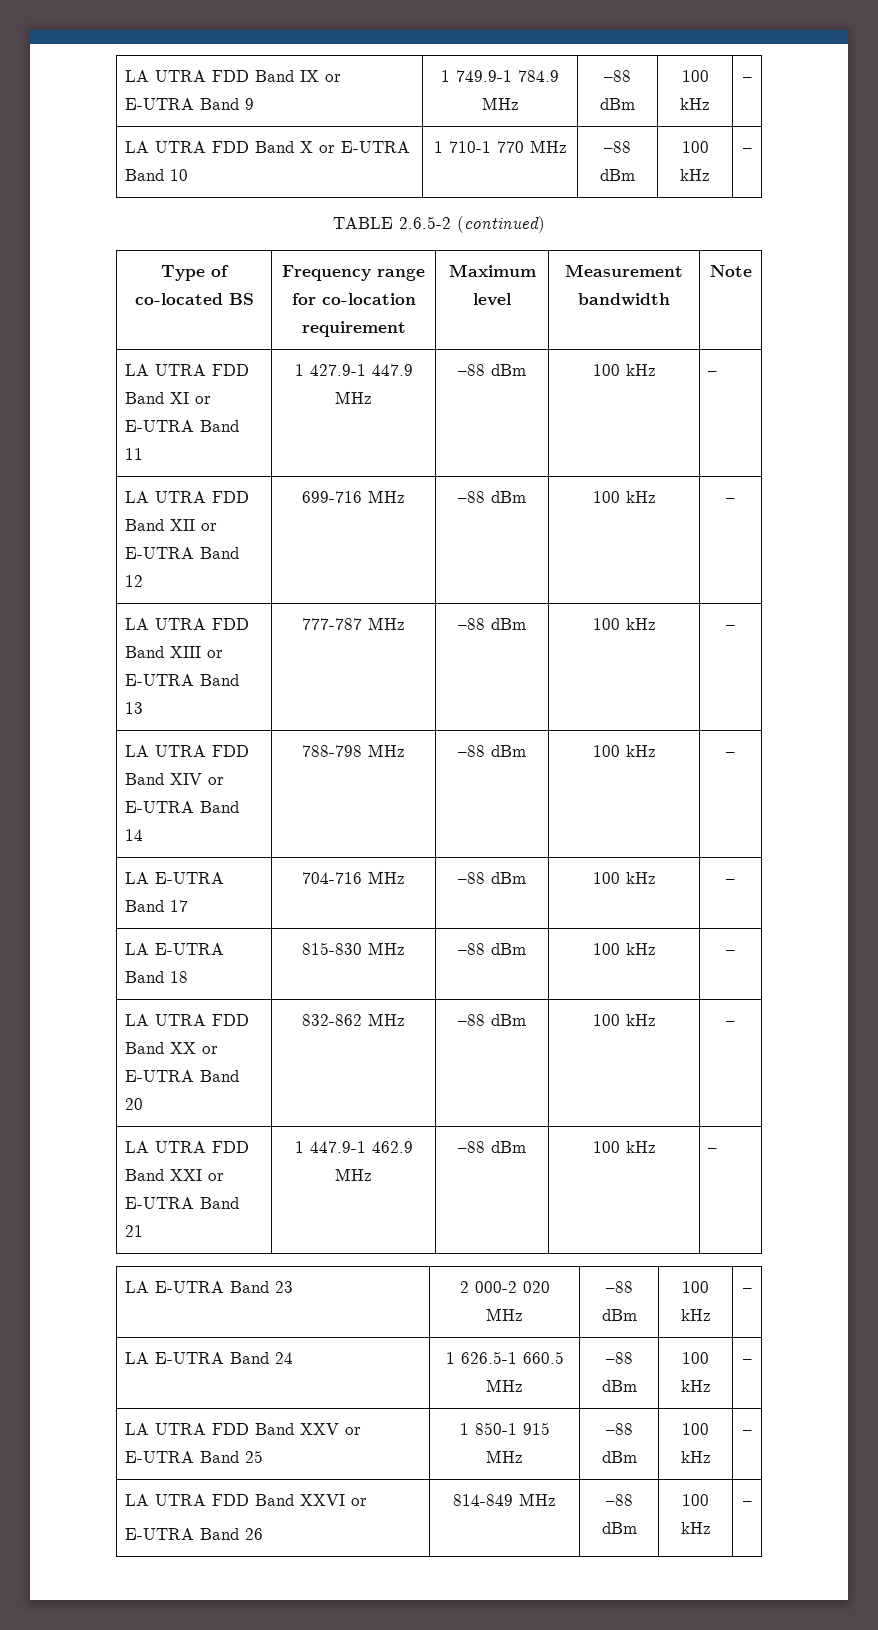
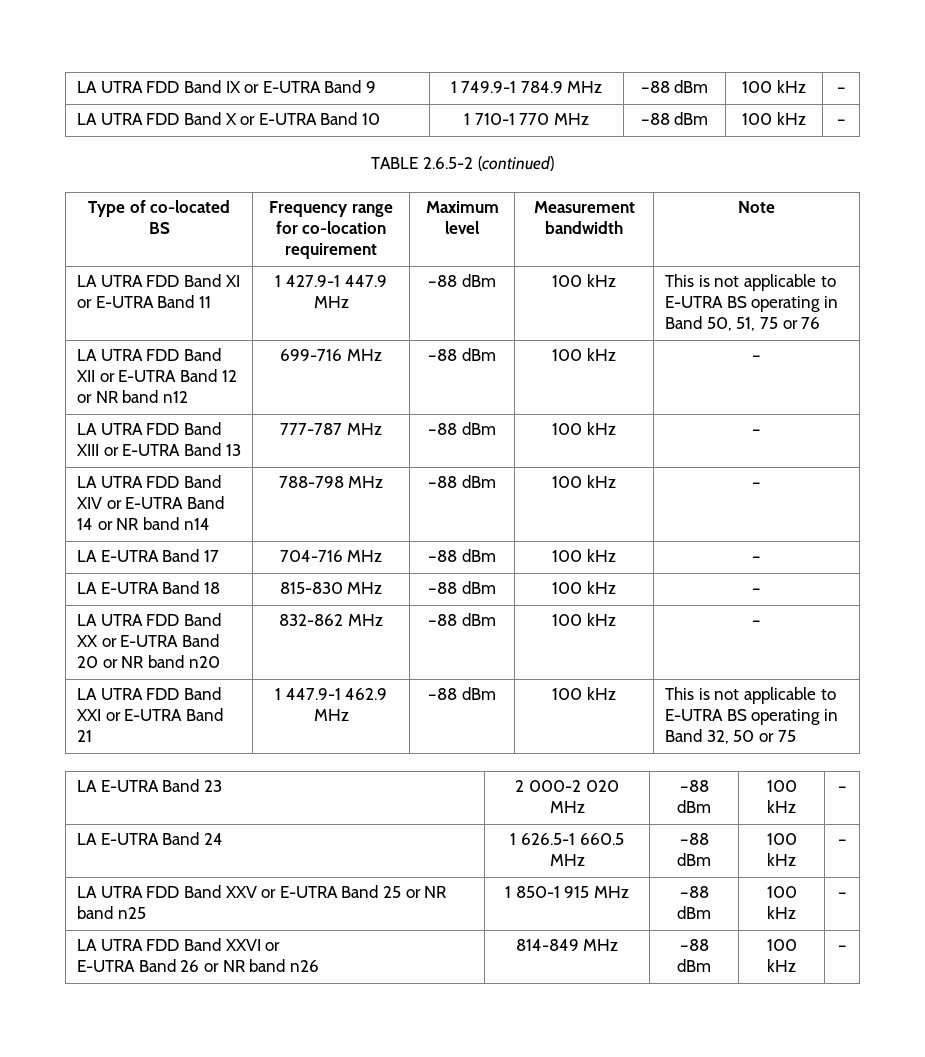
- LA UTRA FDD Band XI or E-UTRA Band 11 | 1 427.9-1 447.9 MHz | –88 dBm | 100 kHz | –
+ LA UTRA FDD Band XI or E-UTRA Band 11 | 1 427.9-1 447.9 MHz | –88 dBm | 100 kHz | This is not applicable to E-UTRA BS operating in Band 50, 51, 75 or 76
- LA UTRA FDD Band XII or E-UTRA Band 12 | 699-716 MHz | –88 dBm | 100 kHz | –
+ LA UTRA FDD Band XII or E-UTRA Band 12 or NR band n12 | 699-716 MHz | –88 dBm | 100 kHz | –
- LA UTRA FDD Band XIV or E-UTRA Band 14 | 788-798 MHz | –88 dBm | 100 kHz | –
+ LA UTRA FDD Band XIV or E-UTRA Band 14 or NR band n14 | 788-798 MHz | –88 dBm | 100 kHz | –
- LA UTRA FDD Band XX or E-UTRA Band 20 | 832-862 MHz | –88 dBm | 100 kHz | –
+ LA UTRA FDD Band XX or E-UTRA Band 20 or NR band n20 | 832-862 MHz | –88 dBm | 100 kHz | –
- LA UTRA FDD Band XXI or E-UTRA Band 21 | 1 447.9-1 462.9 MHz | –88 dBm | 100 kHz | –
+ LA UTRA FDD Band XXI or E-UTRA Band 21 | 1 447.9-1 462.9 MHz | –88 dBm | 100 kHz | This is not applicable to E-UTRA BS operating in Band 32, 50 or 75
- LA UTRA FDD Band XXV or E-UTRA Band 25 | 1 850-1 915 MHz | –88 dBm | 100 kHz | –
+ LA UTRA FDD Band XXV or E-UTRA Band 25 or NR band n25 | 1 850-1 915 MHz | –88 dBm | 100 kHz | –
  LA UTRA FDD Band XXVI or
- E-UTRA Band 26 | 814-849 MHz | –88 dBm | 100 kHz | –
+ E-UTRA Band 26 or NR band n26 | 814-849 MHz | –88 dBm | 100 kHz | –

